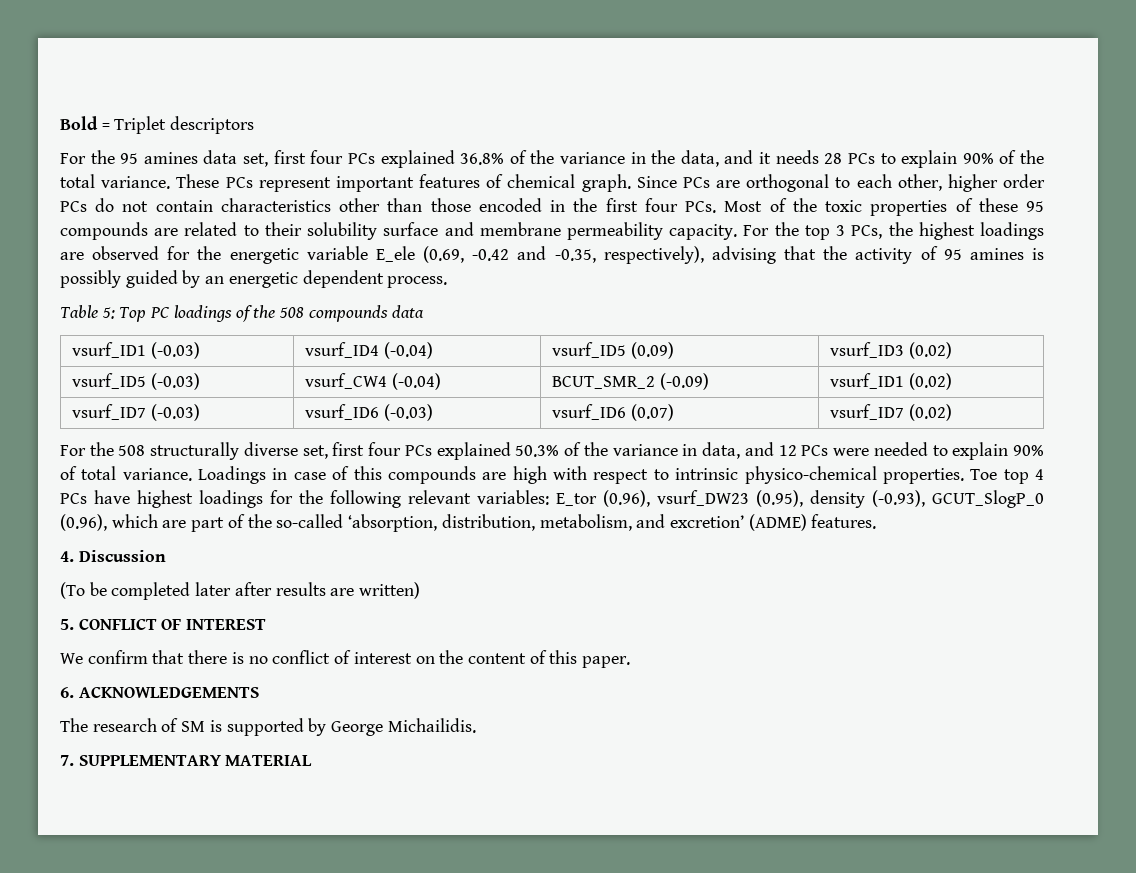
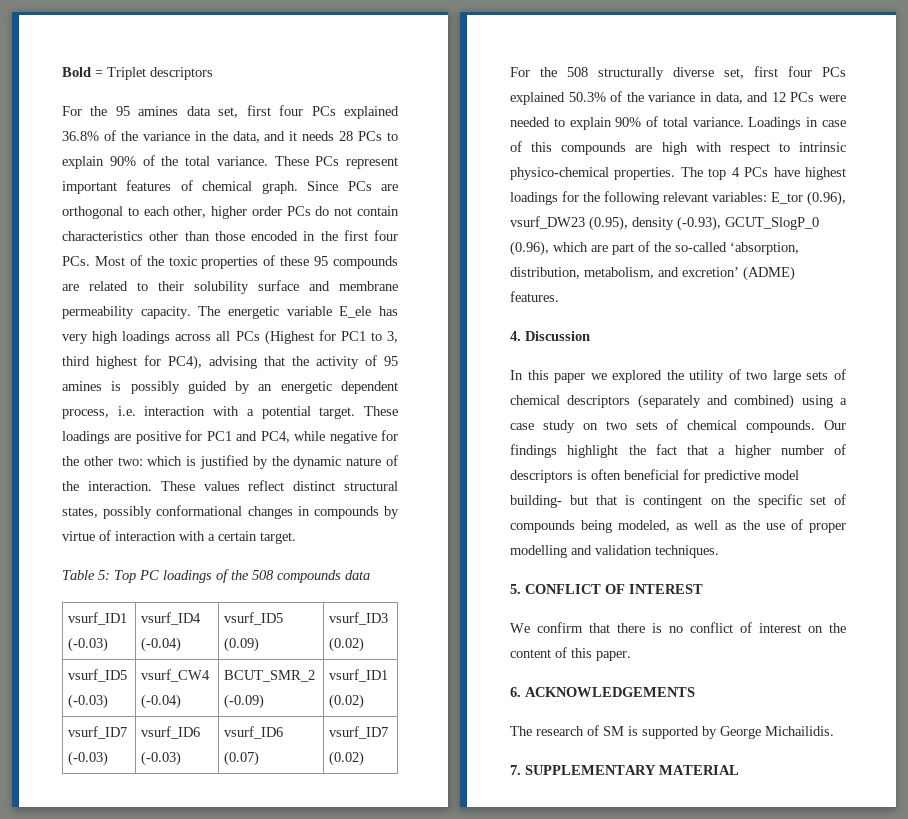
- For the top 3 PCs, the highest loadings are observed for the energetic variable E_ele (0.69, -0.42 and -0.35, respectively), advising that the activity of 95 amines is possibly guided by an energetic dependent process.
+ The energetic variable E_ele has very high loadings across all PCs (Highest for PC1 to 3, third highest for PC4), advising that the activity of 95 amines is possibly guided by an energetic dependent process, i.e. interaction with a potential target. These loadings are positive for PC1 and PC4, while negative for the other two: which is justified by the dynamic nature of the interaction. These values reflect distinct structural states, possibly conformational changes in compounds by virtue of interaction with a certain target.
- Toe top 4 PCs have highest loadings for the following relevant variables: E_tor (0.96), vsurf_DW23 (0.95), density (-0.93), GCUT_SlogP_0 (0.96), which are part of the so-called ‘absorption, distribution, metabolism, and excretion’ (ADME) features.
+ The top 4 PCs have highest loadings for the following relevant variables: E_tor (0.96), vsurf_DW23 (0.95), density (-0.93), GCUT_SlogP_0 (0.96), which are part of the so-called ‘absorption, distribution, metabolism, and excretion’ (ADME) features.
- (To be completed later after results are written)
+ In this paper we explored the utility of two large sets of chemical descriptors (separately and combined) using a case study on two sets of chemical compounds. Our findings highlight the fact that a higher number of descriptors is often beneficial for predictive model building- but that is contingent on the specific set of compounds being modeled, as well as the use of proper modelling and validation techniques.

